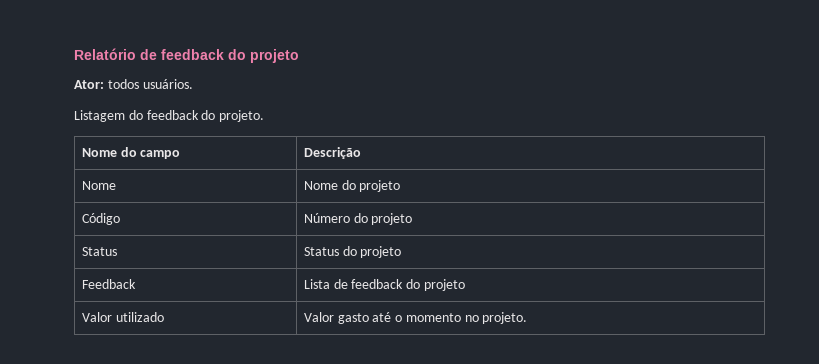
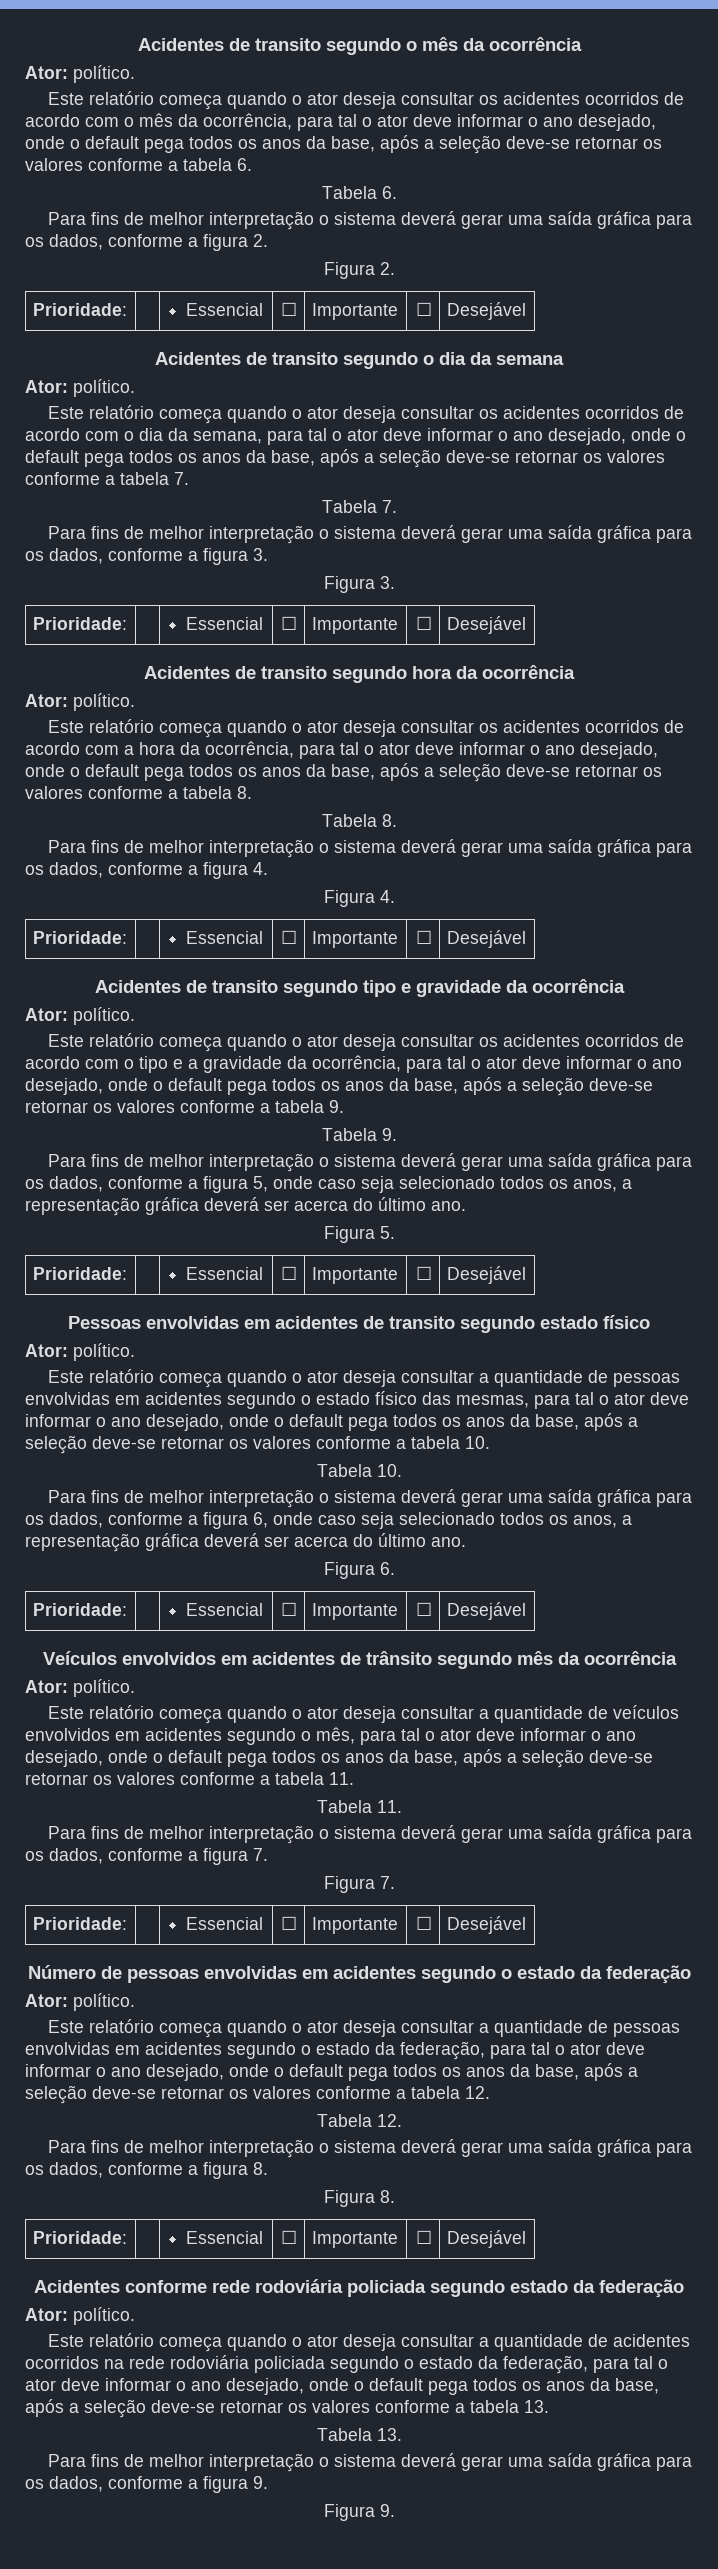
- Relatório de feedback do projeto
- Ator: todos usuários.
- Listagem do feedback do projeto.
- Nome do campo | Descrição
- Nome | Nome do projeto
- Código | Número do projeto
- Status | Status do projeto
- Feedback | Lista de feedback do projeto
- Valor utilizado | Valor gasto até o momento no projeto.
+ Acidentes de transito segundo o mês da ocorrência
+ Ator: político.
+ Este relatório começa quando o ator deseja consultar os acidentes ocorridos de acordo com o mês da ocorrência, para tal o ator deve informar o ano desejado, onde o default pega todos os anos da base, após a seleção deve-se retornar os valores conforme a tabela 6.
+ Tabela 6.
+ Para fins de melhor interpretação o sistema deverá gerar uma saída gráfica para os dados, conforme a figura 2.
+ Figura 2.
+ Prioridade: | | Essencial | ☐ | Importante | ☐ | Desejável
+ Acidentes de transito segundo o dia da semana
+ Ator: político.
+ Este relatório começa quando o ator deseja consultar os acidentes ocorridos de acordo com o dia da semana, para tal o ator deve informar o ano desejado, onde o default pega todos os anos da base, após a seleção deve-se retornar os valores conforme a tabela 7.
+ Tabela 7.
+ Para fins de melhor interpretação o sistema deverá gerar uma saída gráfica para os dados, conforme a figura 3.
+ Figura 3.
+ Prioridade: | | Essencial | ☐ | Importante | ☐ | Desejável
+ Acidentes de transito segundo hora da ocorrência
+ Ator: político.
+ Este relatório começa quando o ator deseja consultar os acidentes ocorridos de acordo com a hora da ocorrência, para tal o ator deve informar o ano desejado, onde o default pega todos os anos da base, após a seleção deve-se retornar os valores conforme a tabela 8.
+ Tabela 8.
+ Para fins de melhor interpretação o sistema deverá gerar uma saída gráfica para os dados, conforme a figura 4.
+ Figura 4.
+ Prioridade: | | Essencial | ☐ | Importante | ☐ | Desejável
+ Acidentes de transito segundo tipo e gravidade da ocorrência
+ Ator: político.
+ Este relatório começa quando o ator deseja consultar os acidentes ocorridos de acordo com o tipo e a gravidade da ocorrência, para tal o ator deve informar o ano desejado, onde o default pega todos os anos da base, após a seleção deve-se retornar os valores conforme a tabela 9.
+ Tabela 9.
+ Para fins de melhor interpretação o sistema deverá gerar uma saída gráfica para os dados, conforme a figura 5, onde caso seja selecionado todos os anos, a representação gráfica deverá ser acerca do último ano.
+ Figura 5.
+ Prioridade: | | Essencial | ☐ | Importante | ☐ | Desejável
+ Pessoas envolvidas em acidentes de transito segundo estado físico
+ Ator: político.
+ Este relatório começa quando o ator deseja consultar a quantidade de pessoas envolvidas em acidentes segundo o estado físico das mesmas, para tal o ator deve informar o ano desejado, onde o default pega todos os anos da base, após a seleção deve-se retornar os valores conforme a tabela 10.
+ Tabela 10.
+ Para fins de melhor interpretação o sistema deverá gerar uma saída gráfica para os dados, conforme a figura 6, onde caso seja selecionado todos os anos, a representação gráfica deverá ser acerca do último ano.
+ Figura 6.
+ Prioridade: | | Essencial | ☐ | Importante | ☐ | Desejável
+ Veículos envolvidos em acidentes de trânsito segundo mês da ocorrência
+ Ator: político.
+ Este relatório começa quando o ator deseja consultar a quantidade de veículos envolvidos em acidentes segundo o mês, para tal o ator deve informar o ano desejado, onde o default pega todos os anos da base, após a seleção deve-se retornar os valores conforme a tabela 11.
+ Tabela 11.
+ Para fins de melhor interpretação o sistema deverá gerar uma saída gráfica para os dados, conforme a figura 7.
+ Figura 7.
+ Prioridade: | | Essencial | ☐ | Importante | ☐ | Desejável
+ Número de pessoas envolvidas em acidentes segundo o estado da federação
+ Ator: político.
+ Este relatório começa quando o ator deseja consultar a quantidade de pessoas envolvidas em acidentes segundo o estado da federação, para tal o ator deve informar o ano desejado, onde o default pega todos os anos da base, após a seleção deve-se retornar os valores conforme a tabela 12.
+ Tabela 12.
+ Para fins de melhor interpretação o sistema deverá gerar uma saída gráfica para os dados, conforme a figura 8.
+ Figura 8.
+ Prioridade: | | Essencial | ☐ | Importante | ☐ | Desejável
+ Acidentes conforme rede rodoviária policiada segundo estado da federação
+ Ator: político.
+ Este relatório começa quando o ator deseja consultar a quantidade de acidentes ocorridos na rede rodoviária policiada segundo o estado da federação, para tal o ator deve informar o ano desejado, onde o default pega todos os anos da base, após a seleção deve-se retornar os valores conforme a tabela 13.
+ Tabela 13.
+ Para fins de melhor interpretação o sistema deverá gerar uma saída gráfica para os dados, conforme a figura 9.
+ Figura 9.

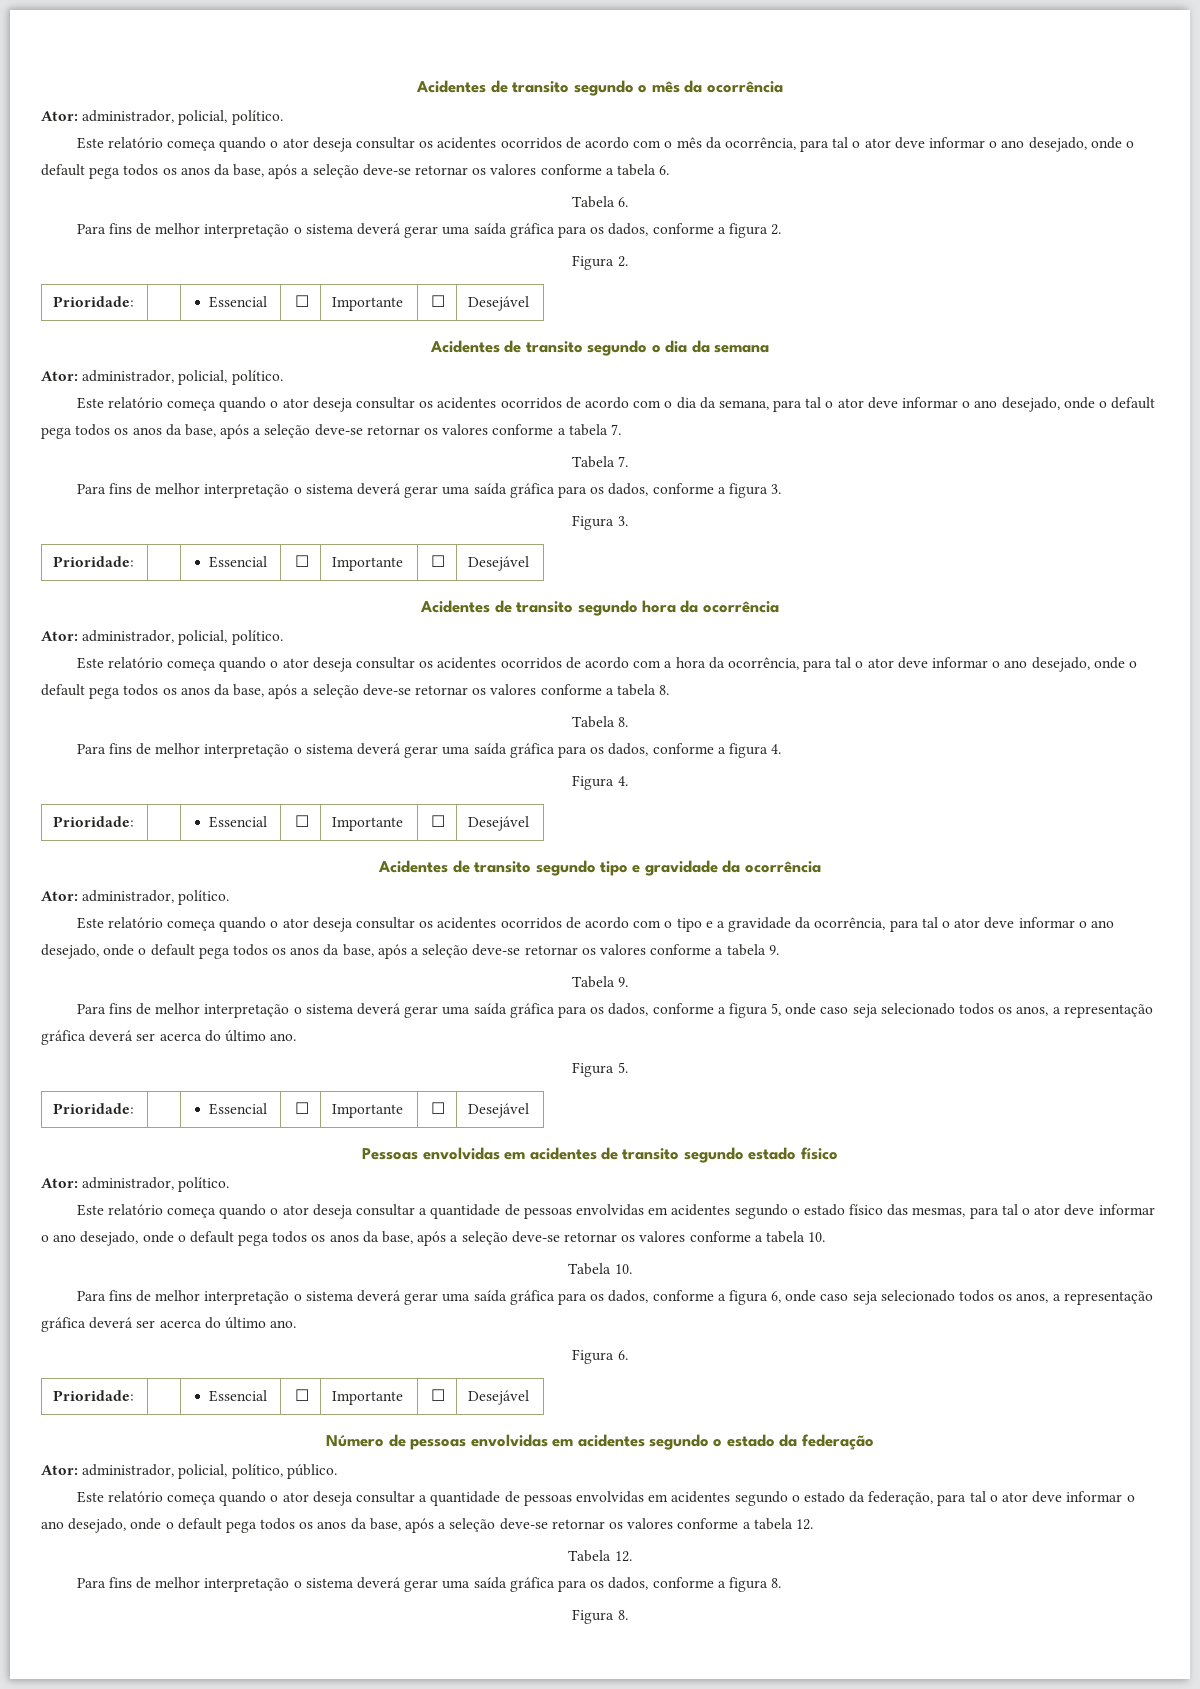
  Acidentes de transito segundo o mês da ocorrência
- Ator: político.
+ Ator: administrador, policial, político.
  Acidentes de transito segundo o dia da semana
- Ator: político.
+ Ator: administrador, policial, político.
  Acidentes de transito segundo hora da ocorrência
- Ator: político.
+ Ator: administrador, policial, político.
  Acidentes de transito segundo tipo e gravidade da ocorrência
- Ator: político.
+ Ator: administrador, político.
  Pessoas envolvidas em acidentes de transito segundo estado físico
- Ator: político.
+ Ator: administrador, político.
- Veículos envolvidos em acidentes de trânsito segundo mês da ocorrência
- Ator: político.
- Este relatório começa quando o ator deseja consultar a quantidade de veículos envolvidos em acidentes segundo o mês, para tal o ator deve informar o ano desejado, onde o default pega todos os anos da base, após a seleção deve-se retornar os valores conforme a tabela 11.
- Tabela 11.
- Para fins de melhor interpretação o sistema deverá gerar uma saída gráfica para os dados, conforme a figura 7.
- Figura 7.
- Prioridade: | | Essencial | ☐ | Importante | ☐ | Desejável
  Número de pessoas envolvidas em acidentes segundo o estado da federação
- Ator: político.
+ Ator: administrador, policial, político, público.
  Figura 8.
- Prioridade: | | Essencial | ☐ | Importante | ☐ | Desejável
- Acidentes conforme rede rodoviária policiada segundo estado da federação
- Ator: político.
- Este relatório começa quando o ator deseja consultar a quantidade de acidentes ocorridos na rede rodoviária policiada segundo o estado da federação, para tal o ator deve informar o ano desejado, onde o default pega todos os anos da base, após a seleção deve-se retornar os valores conforme a tabela 13.
- Tabela 13.
- Para fins de melhor interpretação o sistema deverá gerar uma saída gráfica para os dados, conforme a figura 9.
- Figura 9.

